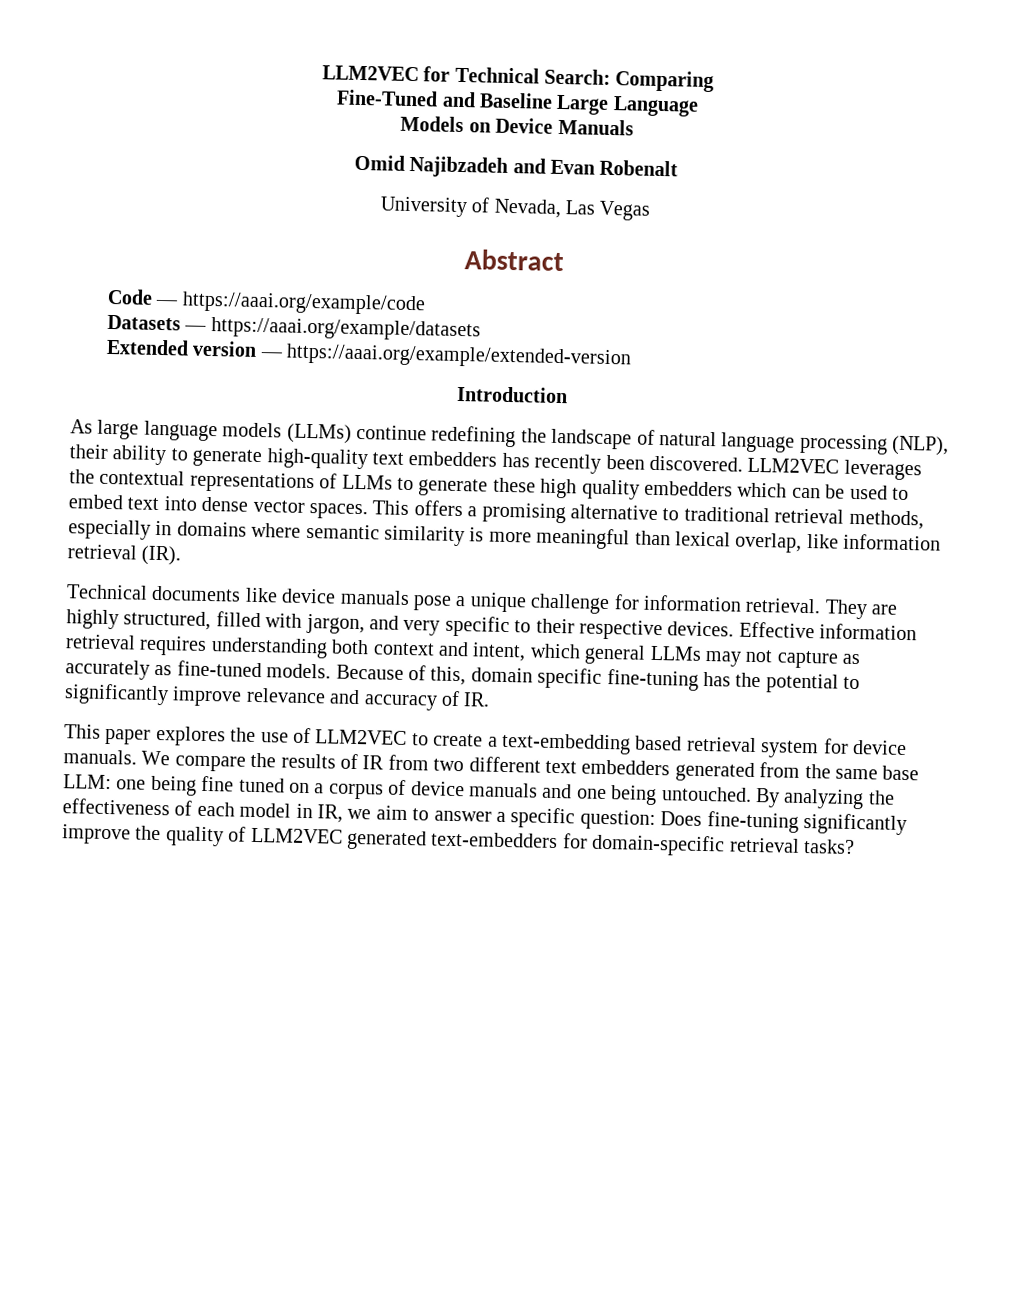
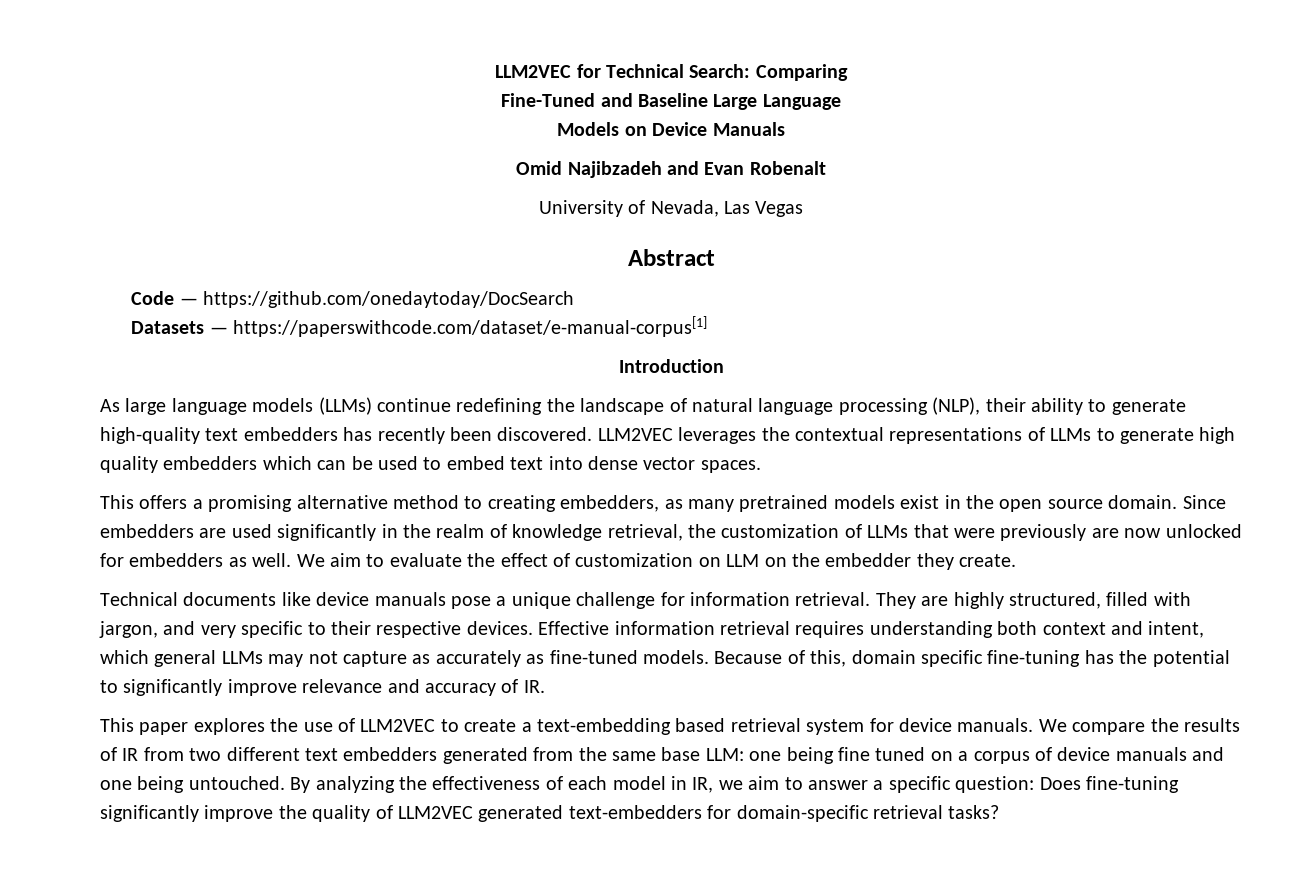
- Code — https://aaai.org/example/code
+ Code — https://github.com/onedaytoday/DocSearch
- Datasets — https://aaai.org/example/datasets
- Extended version — https://aaai.org/example/extended-version
+ Datasets — https://paperswithcode.com/dataset/e-manual-corpus[1]
- LLM2VEC leverages the contextual representations of LLMs to generate these high quality embedders which can be used to embed text into dense vector spaces. This offers a promising alternative to traditional retrieval methods, especially in domains where semantic similarity is more meaningful than lexical overlap, like information retrieval (IR).
+ LLM2VEC leverages the contextual representations of LLMs to generate high quality embedders which can be used to embed text into dense vector spaces.
+ This offers a promising alternative method to creating embedders, as many pretrained models exist in the open source domain. Since embedders are used significantly in the realm of knowledge retrieval, the customization of LLMs that were previously are now unlocked for embedders as well. We aim to evaluate the effect of customization on LLM on the embedder they create.

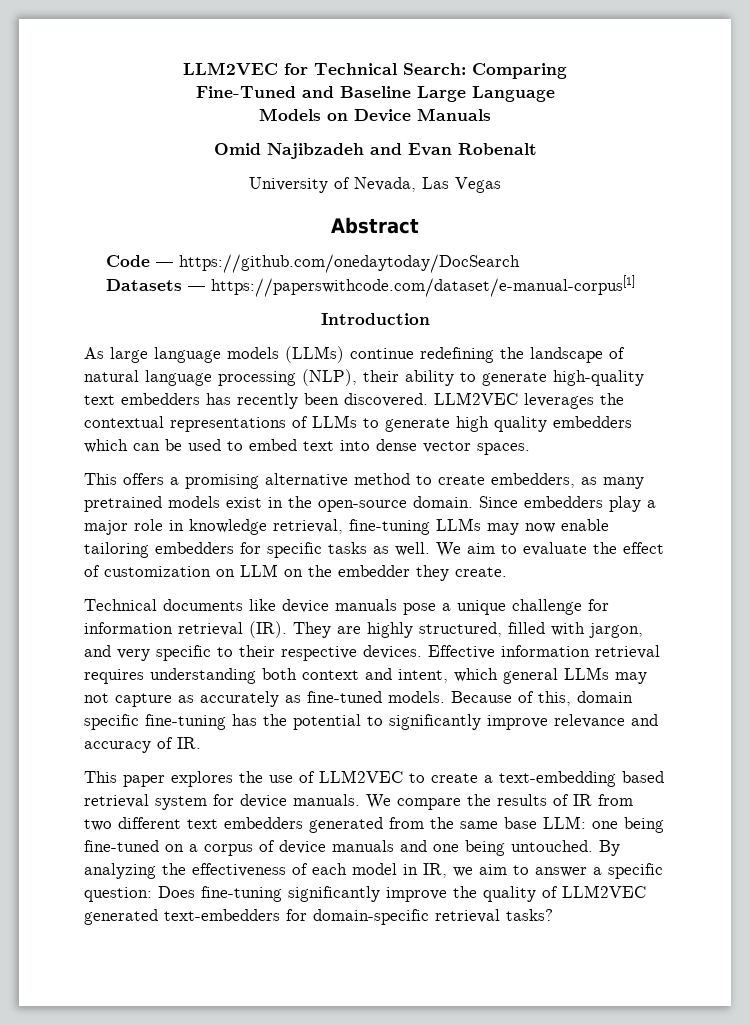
- This offers a promising alternative method to creating embedders, as many pretrained models exist in the open source domain.
+ This offers a promising alternative method to create embedders, as many pretrained models exist in the open-source domain.
- Since embedders are used significantly in the realm of knowledge retrieval, the customization of LLMs that were previously are now unlocked for embedders as well.
+ Since embedders play a major role in knowledge retrieval, fine-tuning LLMs may now enable tailoring embedders for specific tasks as well.
- Technical documents like device manuals pose a unique challenge for information retrieval. They are highly structured, filled with jargon, and very specific to their respective devices.
+ Technical documents like device manuals pose a unique challenge for information retrieval (IR). They are highly structured, filled with jargon, and very specific to their respective devices.
- We compare the results of IR from two different text embedders generated from the same base LLM: one being fine tuned on a corpus of device manuals and one being untouched.
+ We compare the results of IR from two different text embedders generated from the same base LLM: one being fine-tuned on a corpus of device manuals and one being untouched.

